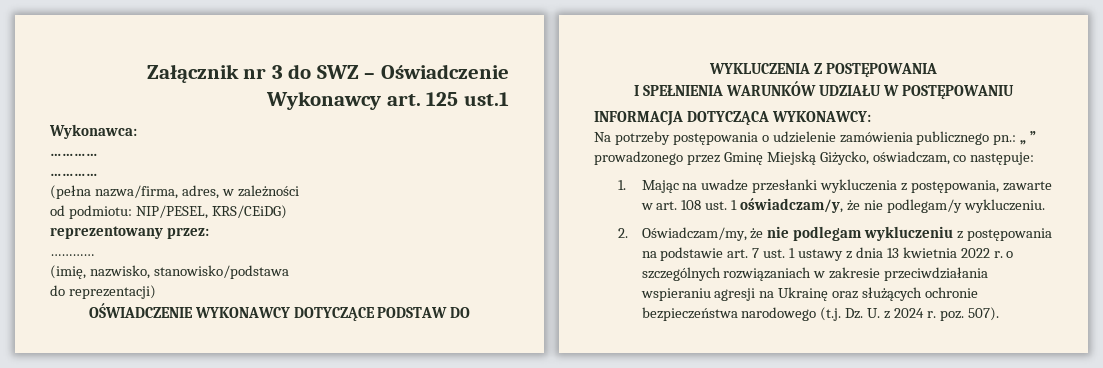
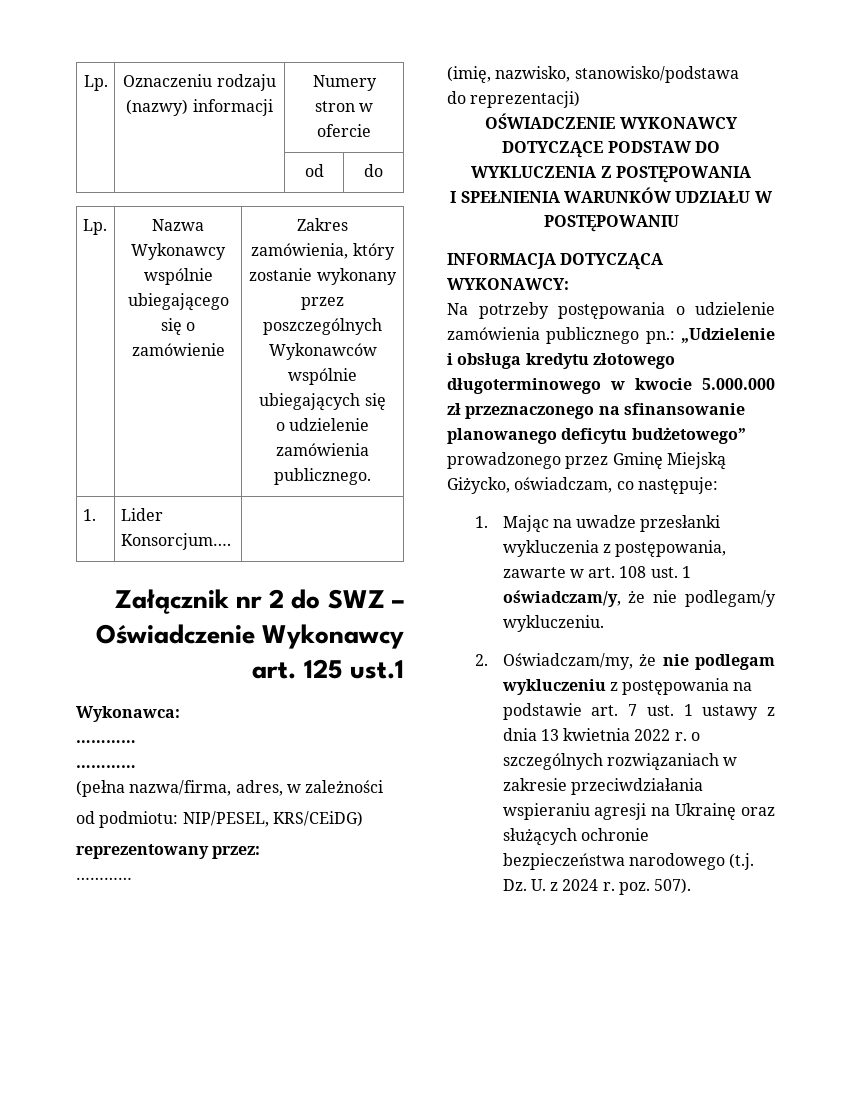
+ Lp. | Oznaczeniu rodzaju (nazwy) informacji | Numery stron w ofercie
+ | | od | do
+ Lp. | Nazwa Wykonawcy wspólnie ubiegającego się o zamówienie | Zakres zamówienia, który zostanie wykonany przez poszczególnych Wykonawców wspólnie ubiegających się
+ o udzielenie zamówienia publicznego.
+ 1. | Lider Konsorcjum…. |
- Załącznik nr 3 do SWZ – Oświadczenie Wykonawcy art. 125 ust.1
+ Załącznik nr 2 do SWZ – Oświadczenie Wykonawcy art. 125 ust.1
- Na potrzeby postępowania o udzielenie zamówienia publicznego pn.: „ ” prowadzonego przez Gminę Miejską Giżycko, oświadczam, co następuje:
+ Na potrzeby postępowania o udzielenie zamówienia publicznego pn.: „Udzielenie i obsługa kredytu złotowego długoterminowego w kwocie 5.000.000 zł przeznaczonego na sfinansowanie planowanego deficytu budżetowego” prowadzonego przez Gminę Miejską Giżycko, oświadczam, co następuje:

